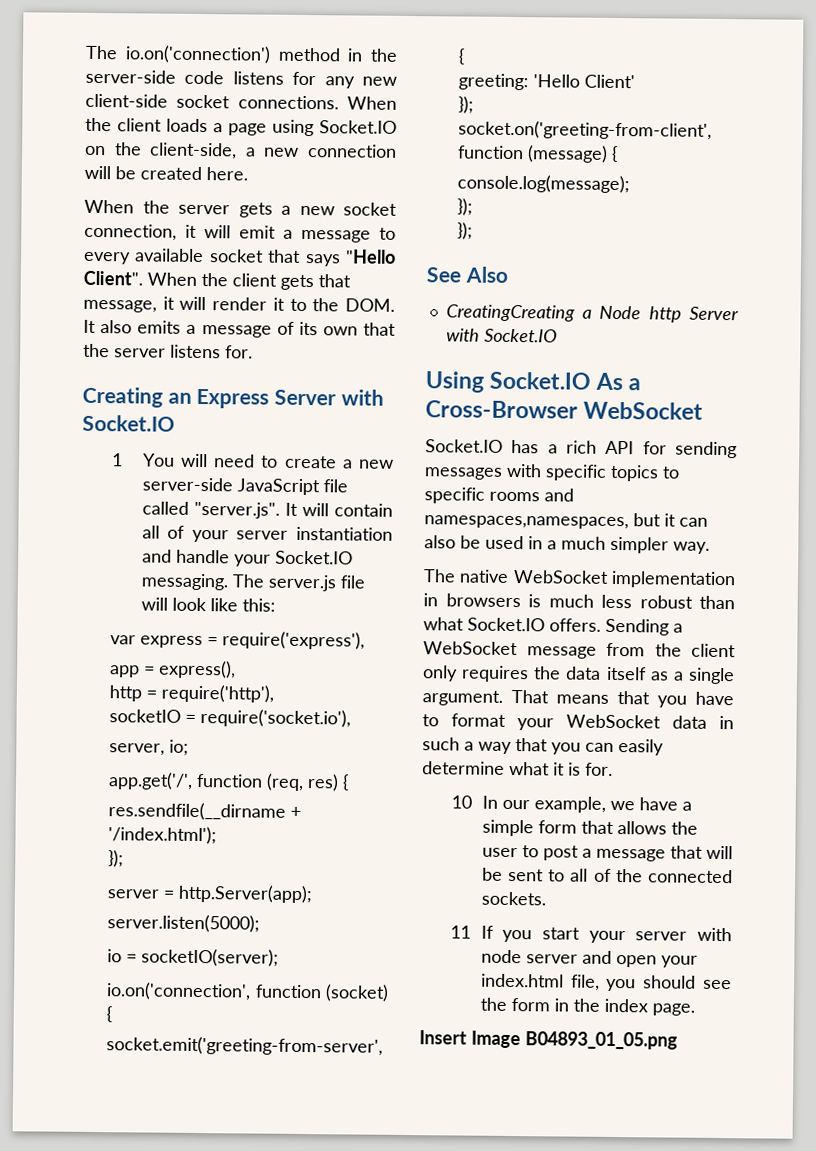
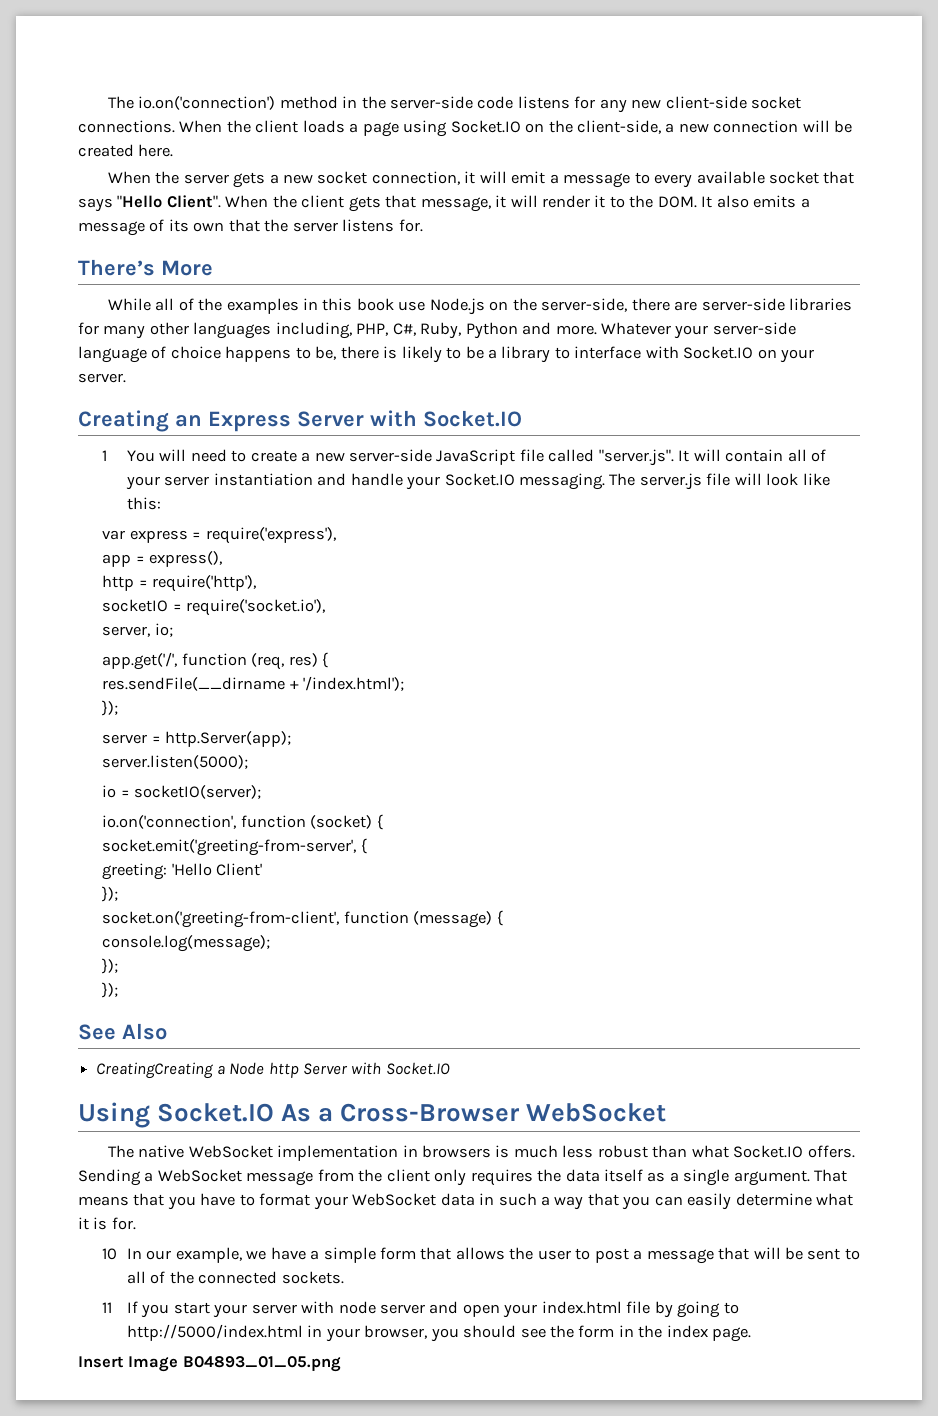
+ There’s More
+ While all of the examples in this book use Node.js on the server-side, there are server-side libraries for many other languages including, PHP, C#, Ruby, Python and more. Whatever your server-side language of choice happens to be, there is likely to be a library to interface with Socket.IO on your server.
- res.sendfile(__dirname + '/index.html');
+ res.sendFile(__dirname + '/index.html');
- Socket.IO has a rich API for sending messages with specific topics to specific rooms and namespaces,namespaces, but it can also be used in a much simpler way.
- 11 If you start your server with node server and open your index.html file, you should see the form in the index page.
+ 11 If you start your server with node server and open your index.html file by going to http://5000/index.html in your browser, you should see the form in the index page.

